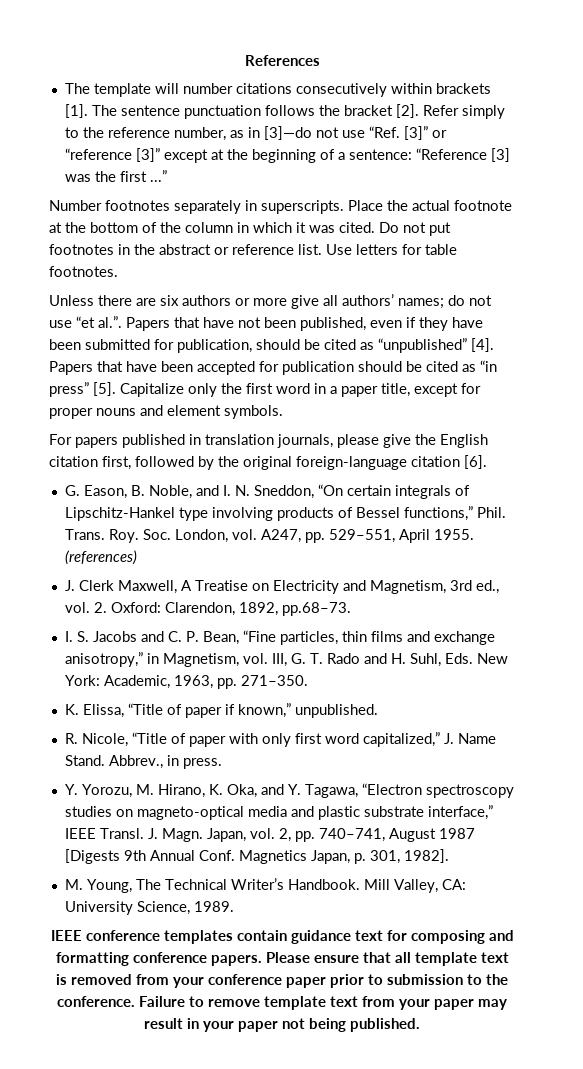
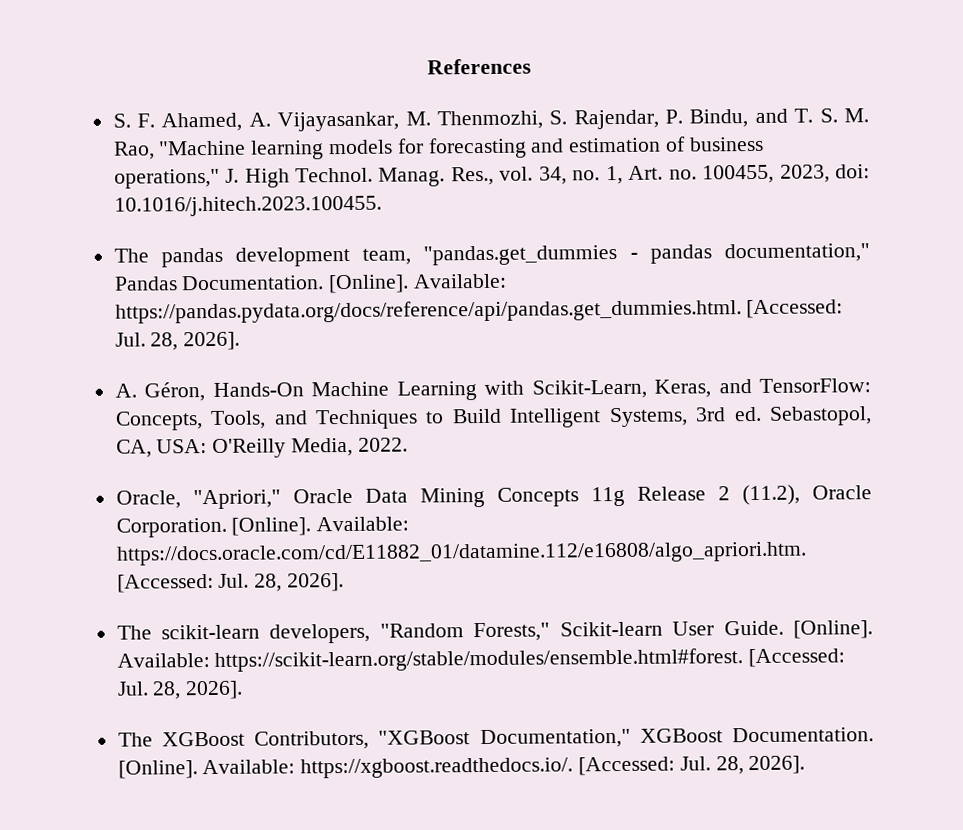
- The template will number citations consecutively within brackets [1]. The sentence punctuation follows the bracket [2]. Refer simply to the reference number, as in [3]—do not use “Ref. [3]” or “reference [3]” except at the beginning of a sentence: “Reference [3] was the first ...”
- Number footnotes separately in superscripts. Place the actual footnote at the bottom of the column in which it was cited. Do not put footnotes in the abstract or reference list. Use letters for table footnotes.
- Unless there are six authors or more give all authors’ names; do not use “et al.”. Papers that have not been published, even if they have been submitted for publication, should be cited as “unpublished” [4]. Papers that have been accepted for publication should be cited as “in press” [5]. Capitalize only the first word in a paper title, except for proper nouns and element symbols.
- For papers published in translation journals, please give the English citation first, followed by the original foreign-language citation [6].
- G. Eason, B. Noble, and I. N. Sneddon, “On certain integrals of Lipschitz-Hankel type involving products of Bessel functions,” Phil. Trans. Roy. Soc. London, vol. A247, pp. 529–551, April 1955. (references)
- J. Clerk Maxwell, A Treatise on Electricity and Magnetism, 3rd ed., vol. 2. Oxford: Clarendon, 1892, pp.68–73.
- I. S. Jacobs and C. P. Bean, “Fine particles, thin films and exchange anisotropy,” in Magnetism, vol. III, G. T. Rado and H. Suhl, Eds. New York: Academic, 1963, pp. 271–350.
- K. Elissa, “Title of paper if known,” unpublished.
- R. Nicole, “Title of paper with only first word capitalized,” J. Name Stand. Abbrev., in press.
- Y. Yorozu, M. Hirano, K. Oka, and Y. Tagawa, “Electron spectroscopy studies on magneto-optical media and plastic substrate interface,” IEEE Transl. J. Magn. Japan, vol. 2, pp. 740–741, August 1987 [Digests 9th Annual Conf. Magnetics Japan, p. 301, 1982].
- M. Young, The Technical Writer’s Handbook. Mill Valley, CA: University Science, 1989.
- IEEE conference templates contain guidance text for composing and formatting conference papers. Please ensure that all template text is removed from your conference paper prior to submission to the conference. Failure to remove template text from your paper may result in your paper not being published.
+ S. F. Ahamed, A. Vijayasankar, M. Thenmozhi, S. Rajendar, P. Bindu, and T. S. M. Rao, "Machine learning models for forecasting and estimation of business operations," J. High Technol. Manag. Res., vol. 34, no. 1, Art. no. 100455, 2023, doi: 10.1016/j.hitech.2023.100455.
+ The pandas development team, "pandas.get_dummies - pandas documentation," Pandas Documentation. [Online]. Available: https://pandas.pydata.org/docs/reference/api/pandas.get_dummies.html. [Accessed: Jul. 28, 2026].
+ A. Géron, Hands-On Machine Learning with Scikit-Learn, Keras, and TensorFlow: Concepts, Tools, and Techniques to Build Intelligent Systems, 3rd ed. Sebastopol, CA, USA: O'Reilly Media, 2022.
+ Oracle, "Apriori," Oracle Data Mining Concepts 11g Release 2 (11.2), Oracle Corporation. [Online]. Available: https://docs.oracle.com/cd/E11882_01/datamine.112/e16808/algo_apriori.htm. [Accessed: Jul. 28, 2026].
+ The scikit-learn developers, "Random Forests," Scikit-learn User Guide. [Online]. Available: https://scikit-learn.org/stable/modules/ensemble.html#forest. [Accessed: Jul. 28, 2026].
+ The XGBoost Contributors, "XGBoost Documentation," XGBoost Documentation. [Online]. Available: https://xgboost.readthedocs.io/. [Accessed: Jul. 28, 2026].

